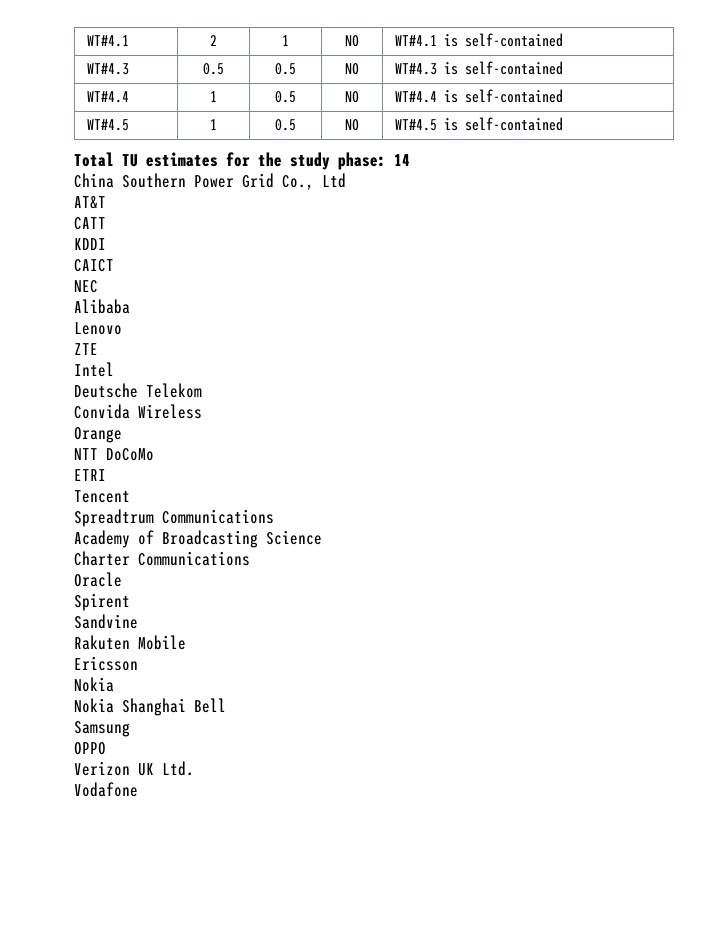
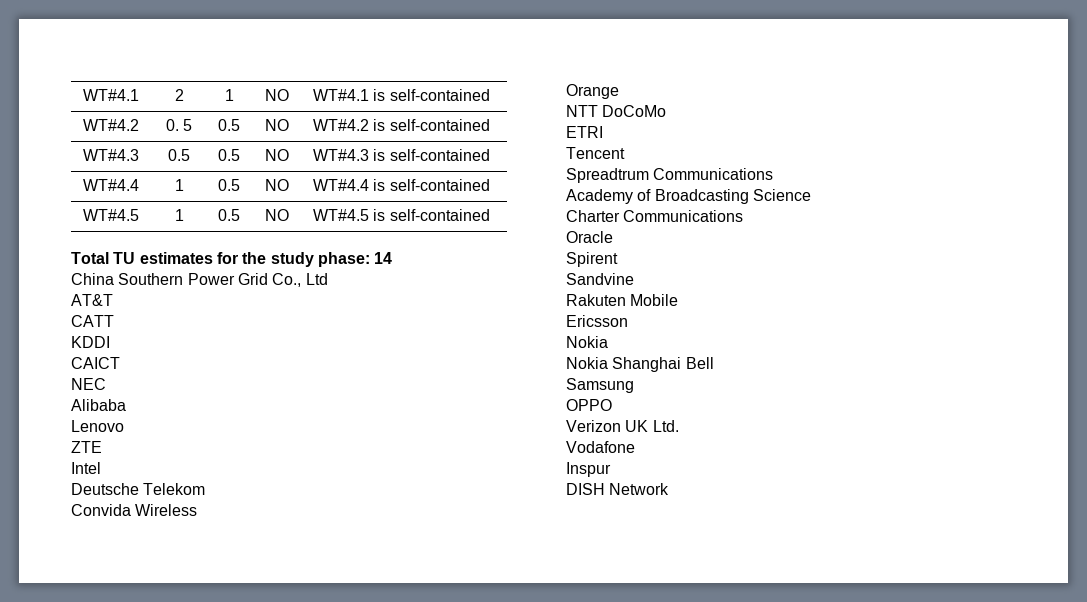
+ WT#4.2 | 0. 5 | 0.5 | NO | WT#4.2 is self-contained
+ Inspur
+ DISH Network

